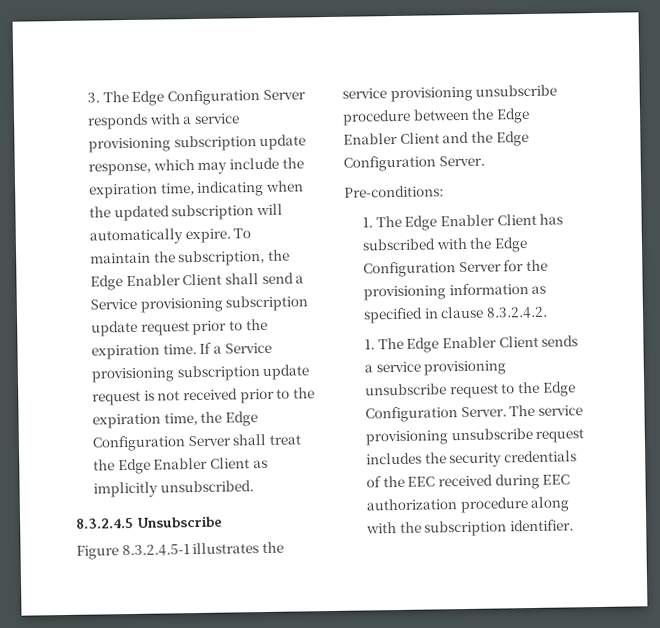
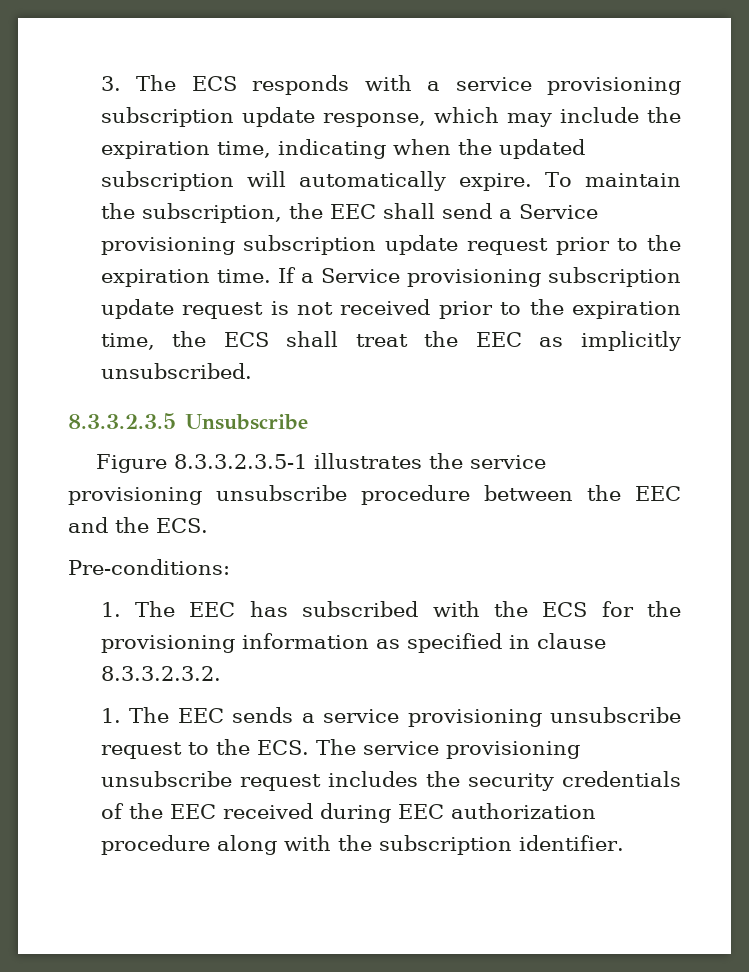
- 3. The Edge Configuration Server responds with a service provisioning subscription update response, which may include the expiration time, indicating when the updated subscription will automatically expire.
+ 3. The ECS responds with a service provisioning subscription update response, which may include the expiration time, indicating when the updated subscription will automatically expire.
- To maintain the subscription, the Edge Enabler Client shall send a Service provisioning subscription update request prior to the expiration time.
+ To maintain the subscription, the EEC shall send a Service provisioning subscription update request prior to the expiration time.
- If a Service provisioning subscription update request is not received prior to the expiration time, the Edge Configuration Server shall treat the Edge Enabler Client as implicitly unsubscribed.
+ If a Service provisioning subscription update request is not received prior to the expiration time, the ECS shall treat the EEC as implicitly unsubscribed.
- 8.3.2.4.5 Unsubscribe
+ 8.3.3.2.3.5 Unsubscribe
- Figure 8.3.2.4.5-1 illustrates the service provisioning unsubscribe procedure between the Edge Enabler Client and the Edge Configuration Server.
+ Figure 8.3.3.2.3.5-1 illustrates the service provisioning unsubscribe procedure between the EEC and the ECS.
- 1. The Edge Enabler Client has subscribed with the Edge Configuration Server for the provisioning information as specified in clause 8.3.2.4.2.
- 1. The Edge Enabler Client sends a service provisioning unsubscribe request to the Edge Configuration Server. The service provisioning unsubscribe request includes the security credentials of the EEC received during EEC authorization procedure along with the subscription identifier.
+ 1. The EEC has subscribed with the ECS for the provisioning information as specified in clause 8.3.3.2.3.2.
+ 1. The EEC sends a service provisioning unsubscribe request to the ECS. The service provisioning unsubscribe request includes the security credentials of the EEC received during EEC authorization procedure along with the subscription identifier.

